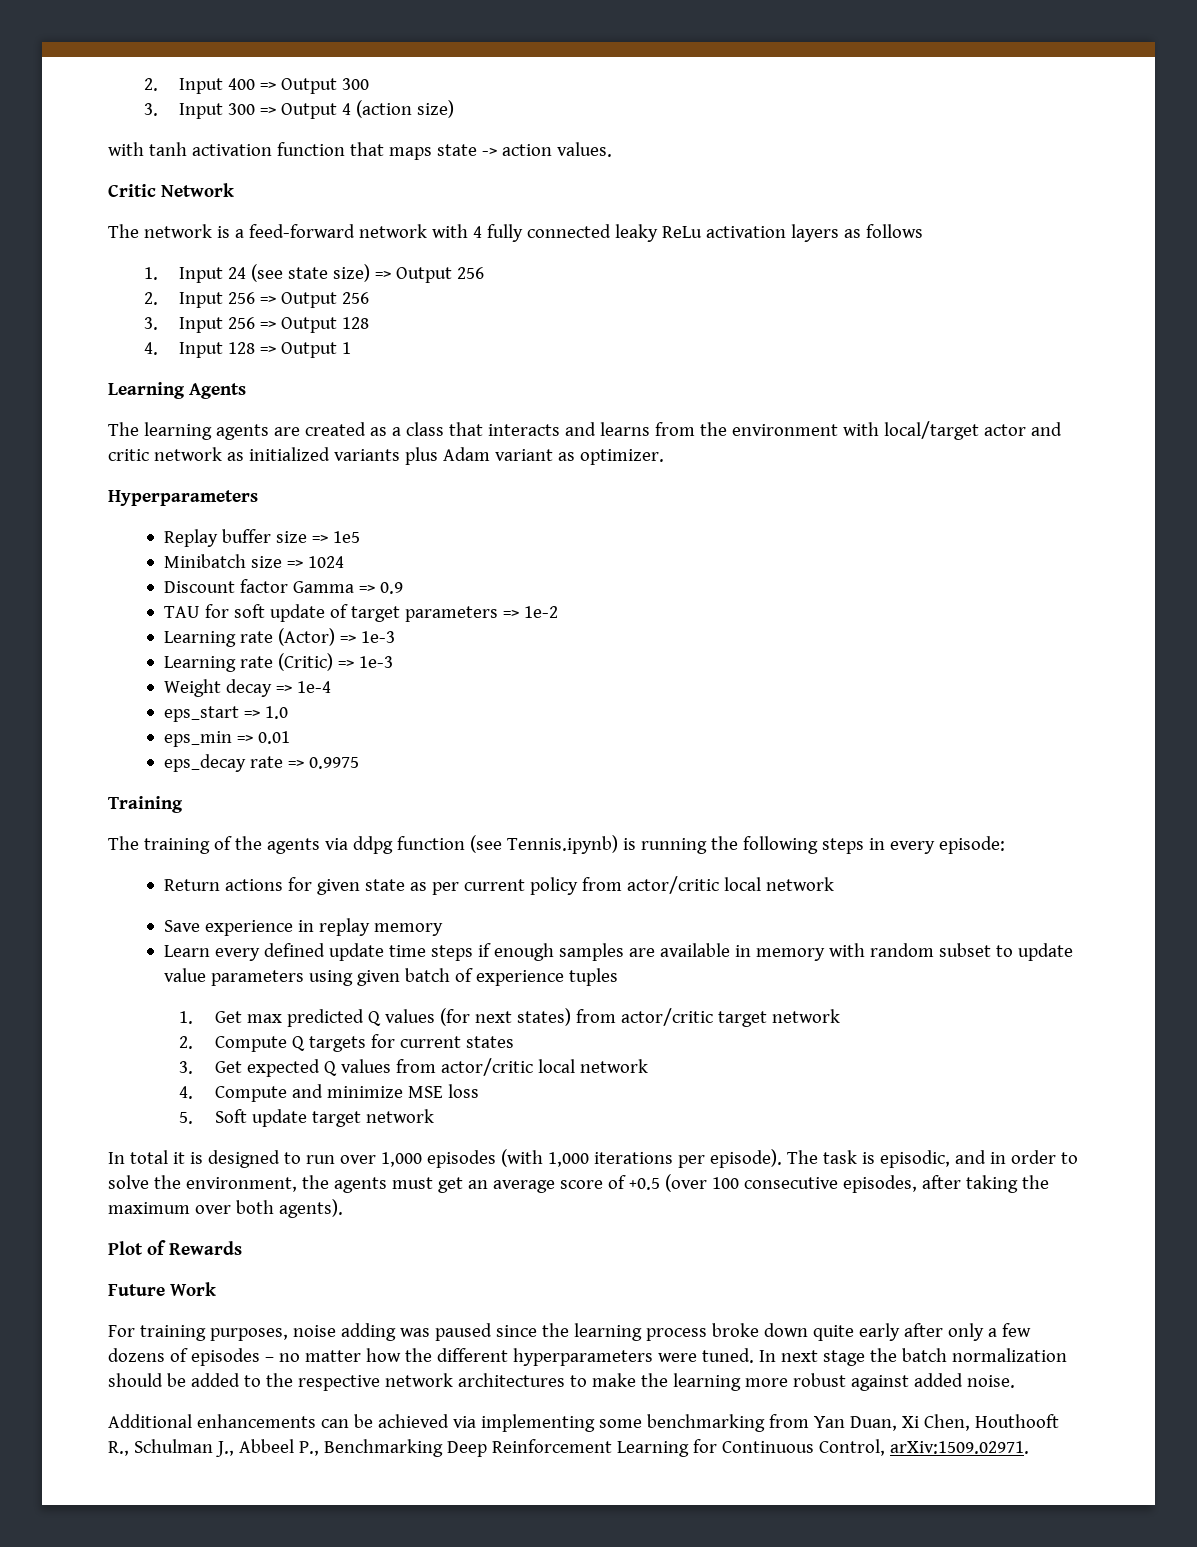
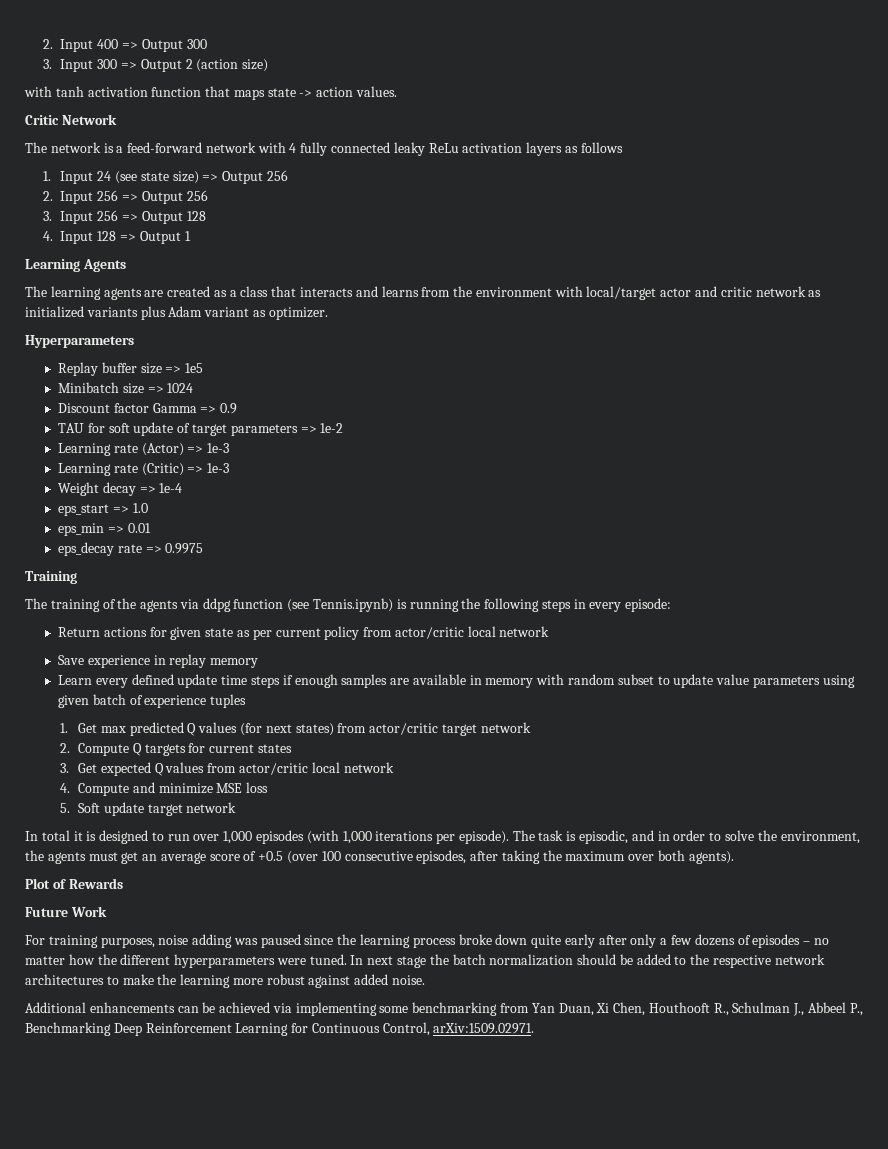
- 3. Input 300 => Output 4 (action size)
+ 3. Input 300 => Output 2 (action size)

